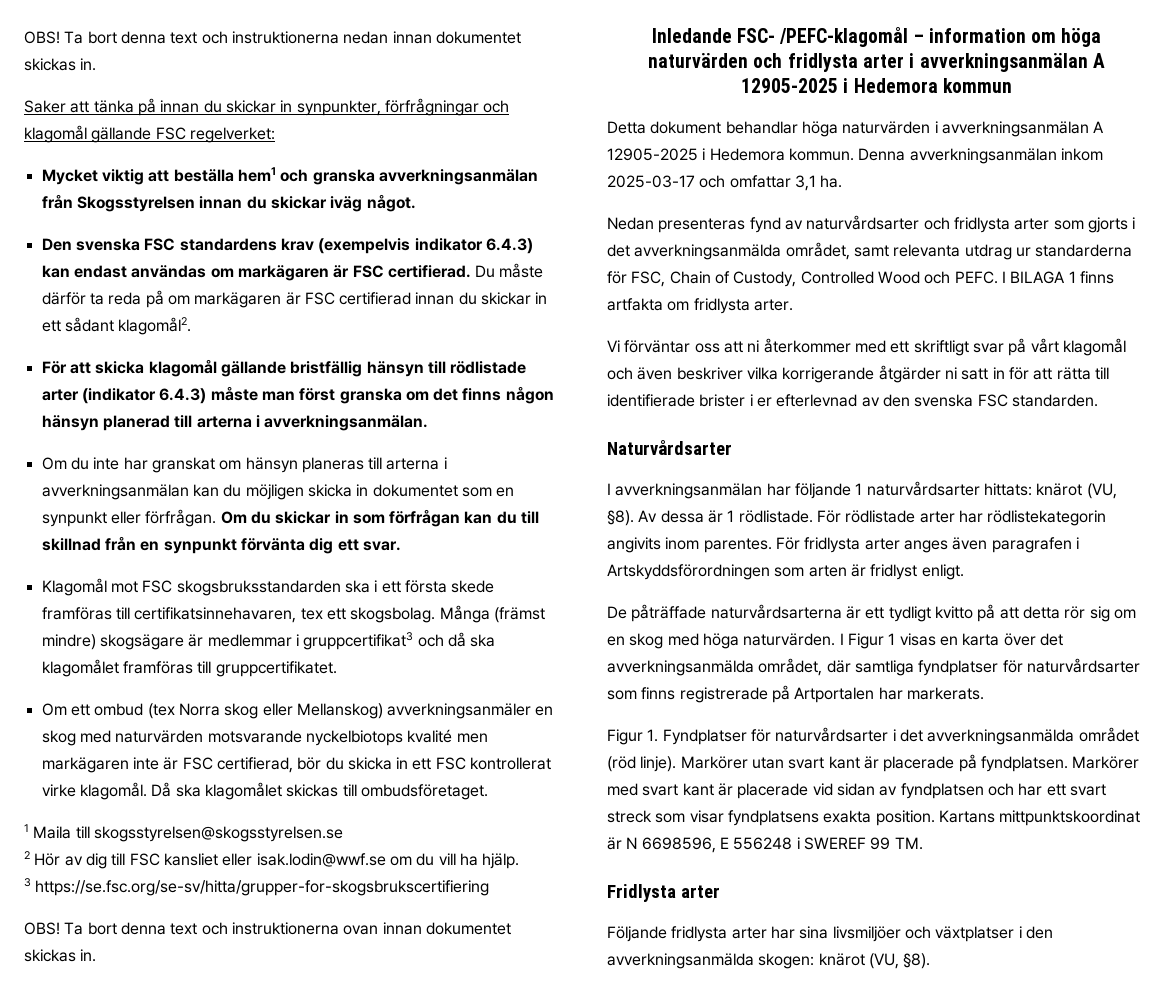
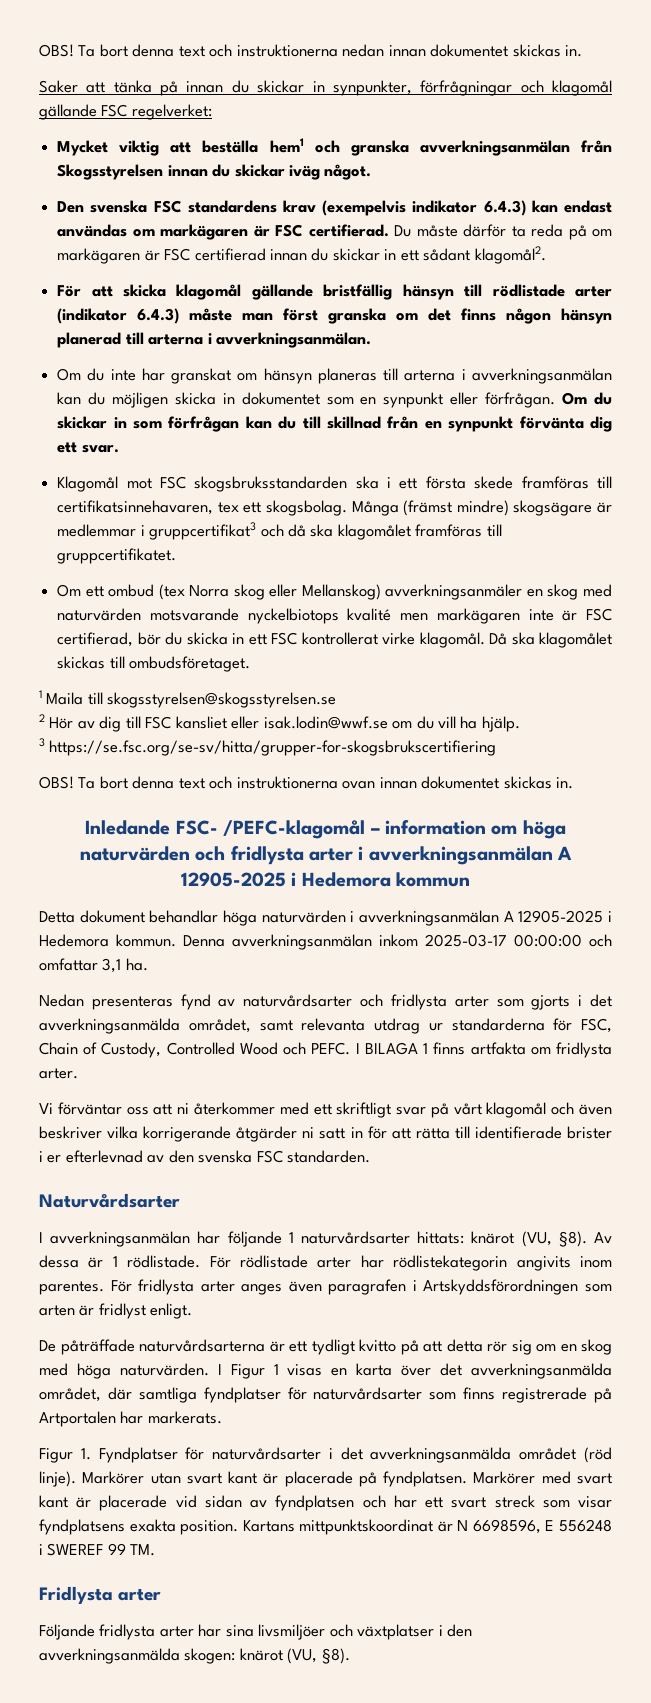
- Denna avverkningsanmälan inkom 2025-03-17 och omfattar 3,1 ha.
+ Denna avverkningsanmälan inkom 2025-03-17 00:00:00 och omfattar 3,1 ha.

